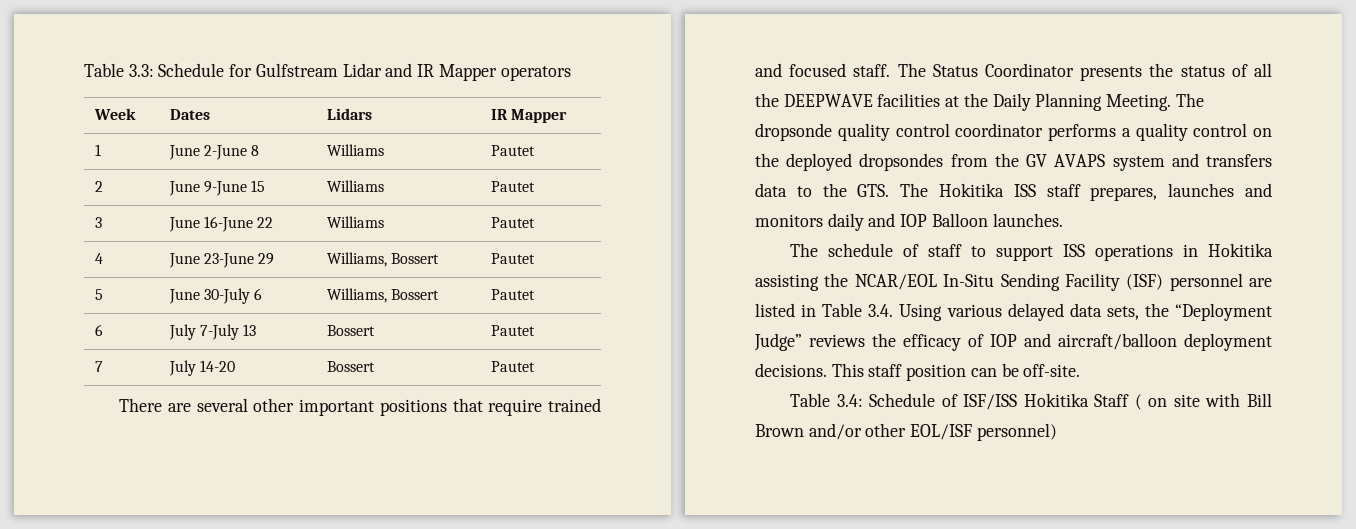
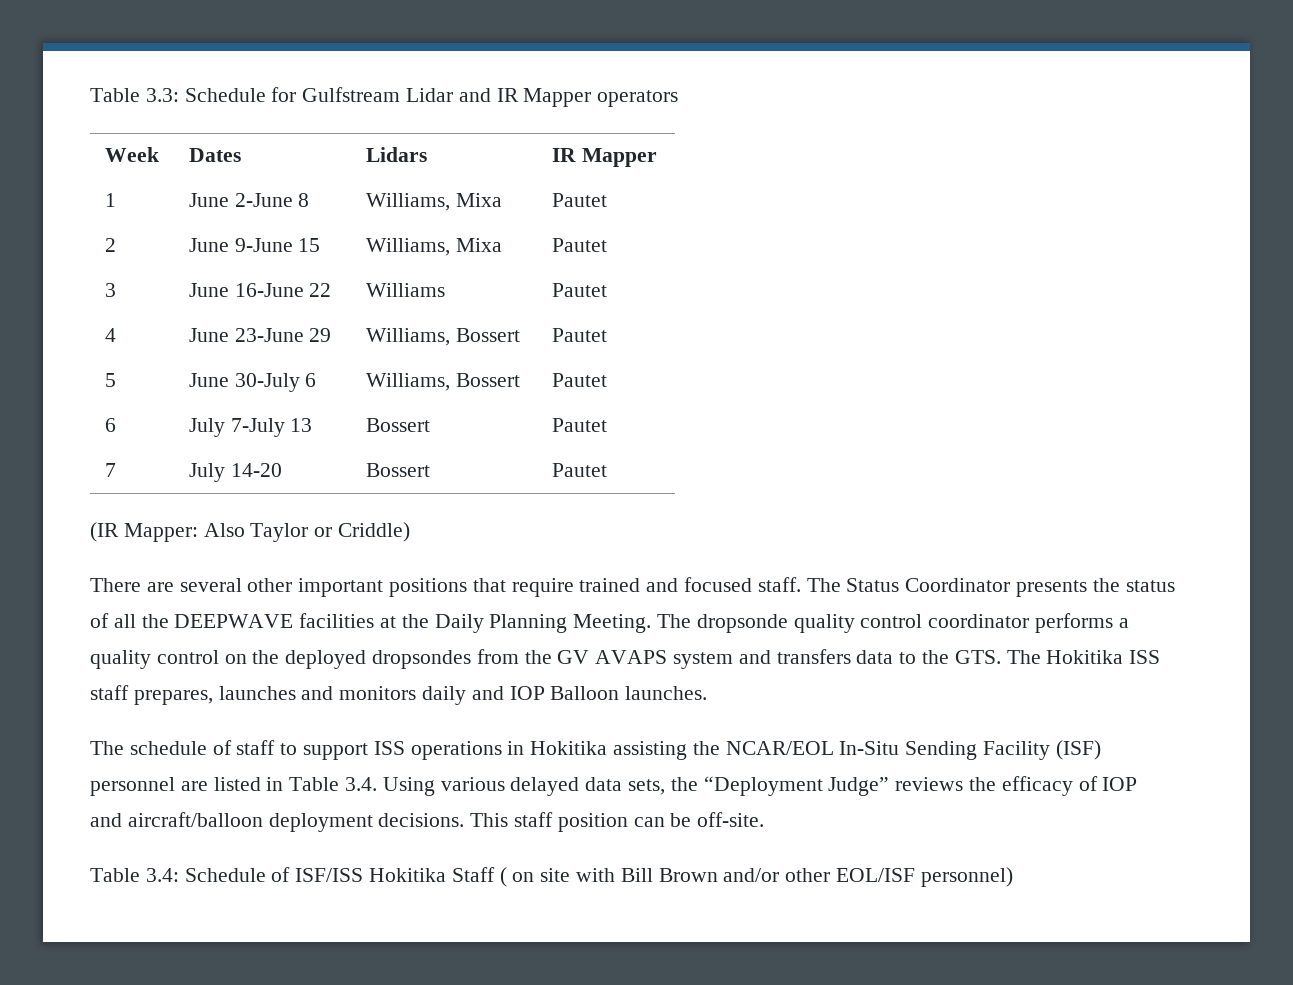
- 1 | June 2-June 8 | Williams | Pautet
+ 1 | June 2-June 8 | Williams, Mixa | Pautet
- 2 | June 9-June 15 | Williams | Pautet
+ 2 | June 9-June 15 | Williams, Mixa | Pautet
+ (IR Mapper: Also Taylor or Criddle)

